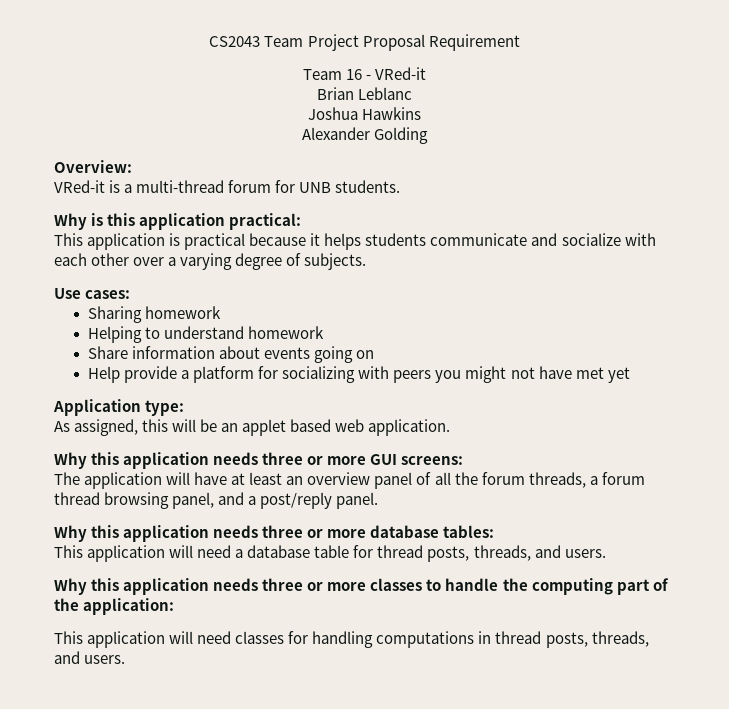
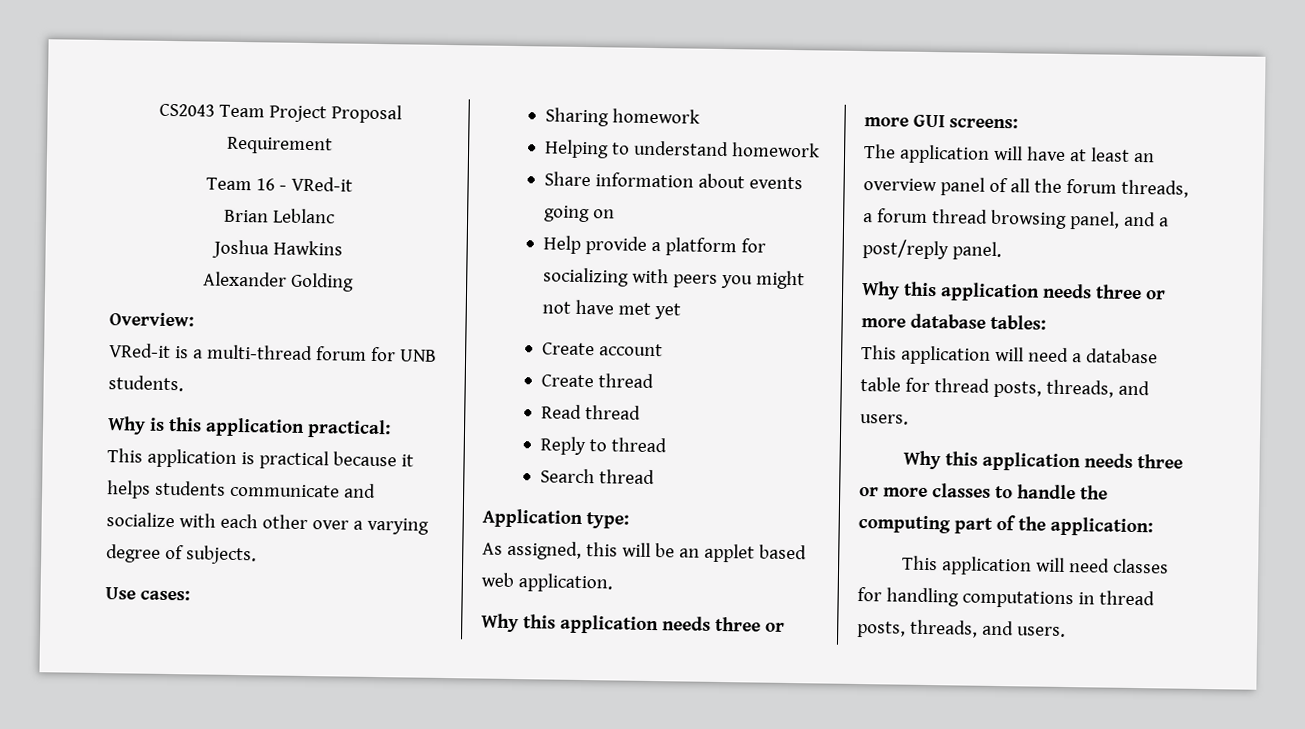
+ Create account
+ Create thread
+ Read thread
+ Reply to thread
+ Search thread

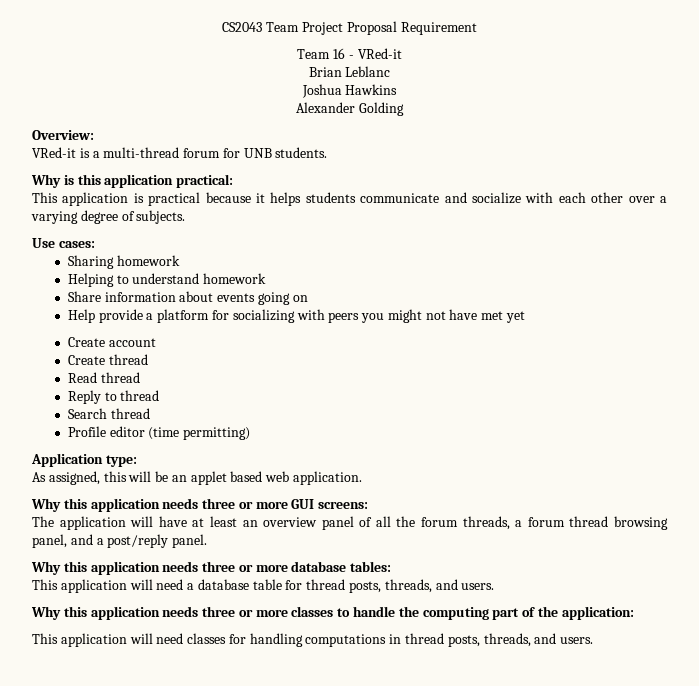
+ Profile editor (time permitting)

